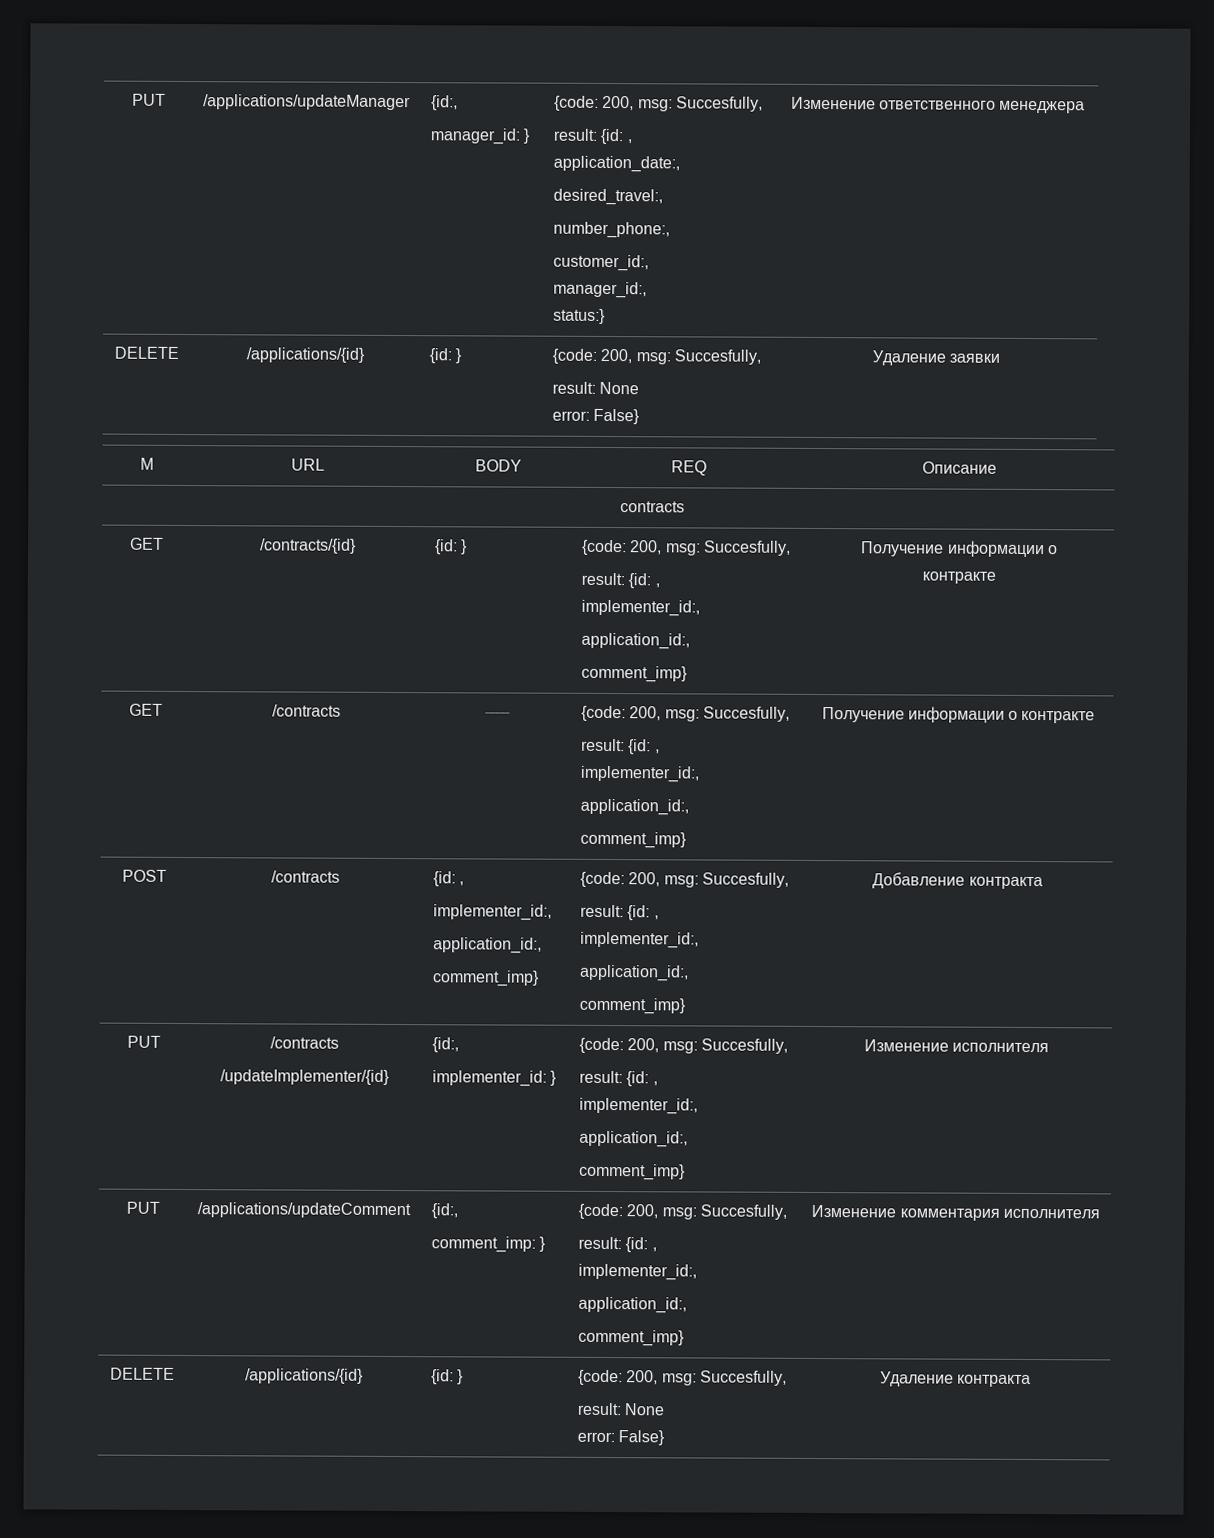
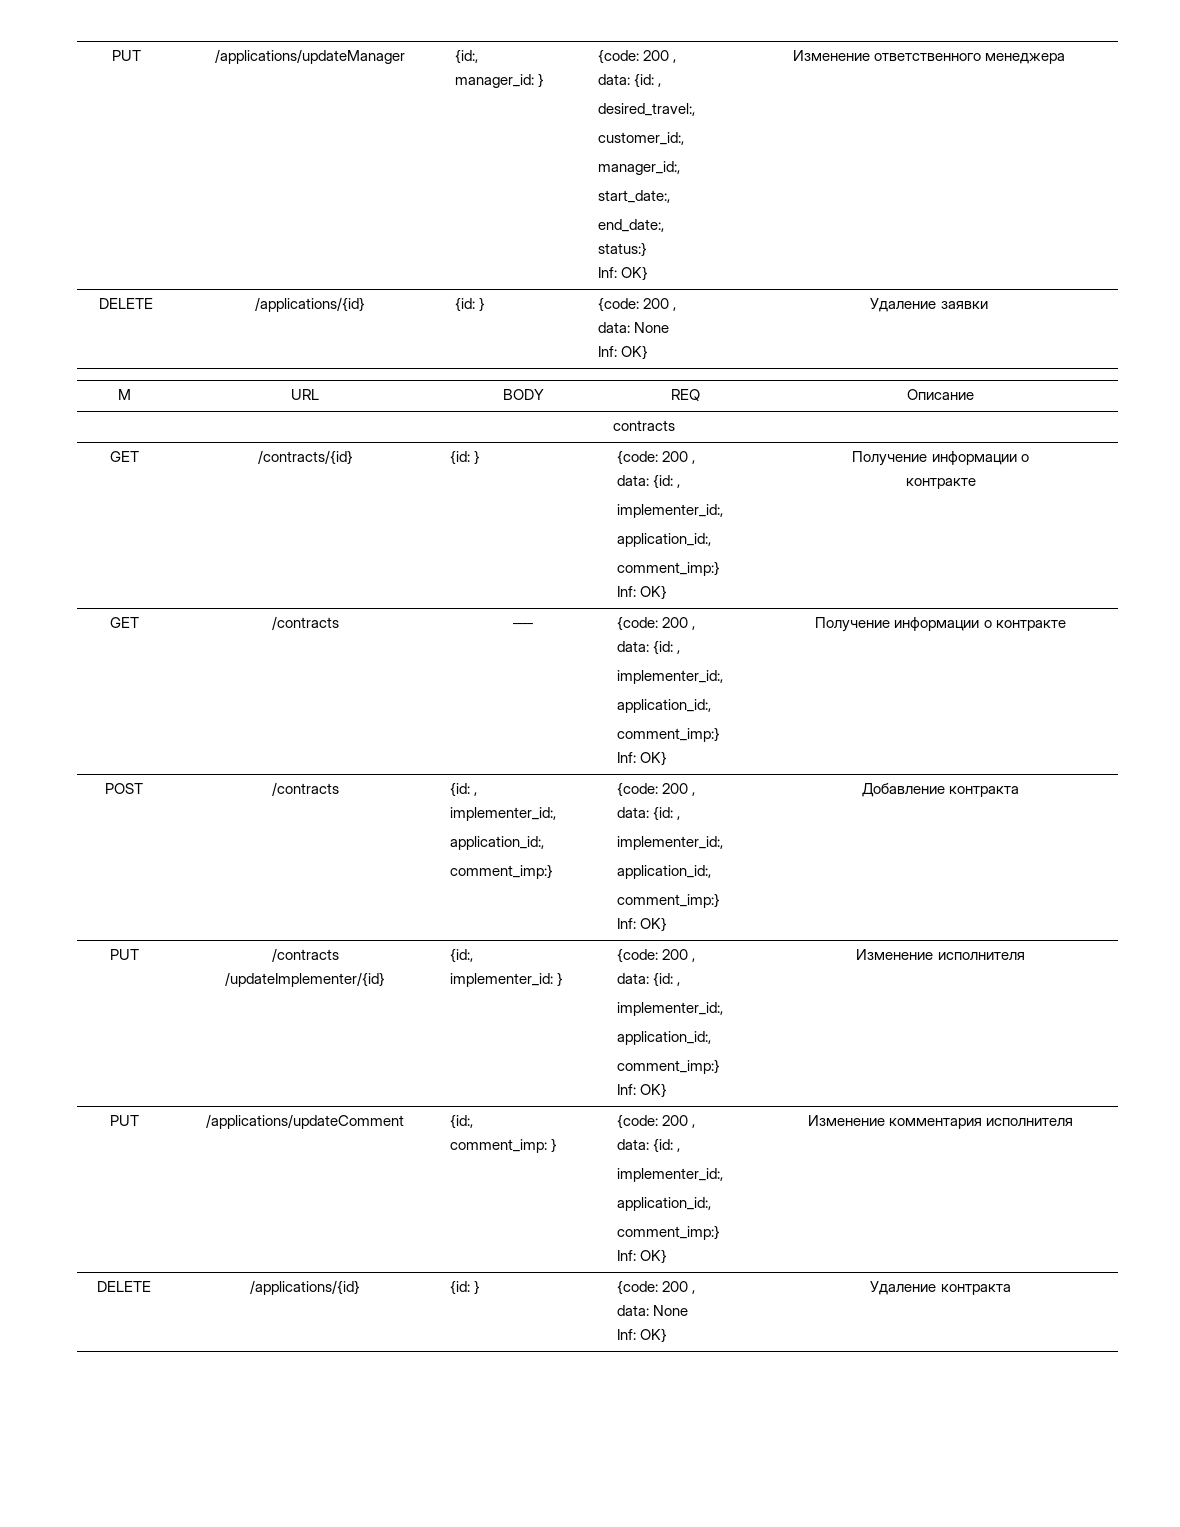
  PUT | /applications/updateManager | {id:,
- manager_id: } | {code: 200, msg: Succesfully,
- result: {id: ,
- application_date:,
+ manager_id: } | {code: 200 ,
+ data: {id: ,
  desired_travel:,
- number_phone:,
  customer_id:,
  manager_id:,
- status:} | Изменение ответственного менеджера
- DELETE | /applications/{id} | {id: } | {code: 200, msg: Succesfully,
- result: None
- error: False} | Удаление заявки
+ start_date:,
+ end_date:,
+ status:}
+ Inf: OK} | Изменение ответственного менеджера
+ DELETE | /applications/{id} | {id: } | {code: 200 ,
+ data: None
+ Inf: OK} | Удаление заявки
- GET | /contracts/{id} | {id: } | {code: 200, msg: Succesfully,
- result: {id: ,
+ GET | /contracts/{id} | {id: } | {code: 200 ,
+ data: {id: ,
  implementer_id:,
  application_id:,
- comment_imp} | Получение информации о
+ comment_imp:}
+ Inf: OK} | Получение информации о
- GET | /contracts | ____ | {code: 200, msg: Succesfully,
- result: {id: ,
+ GET | /contracts | ____ | {code: 200 ,
+ data: {id: ,
  implementer_id:,
  application_id:,
- comment_imp} | Получение информации о контракте
+ comment_imp:}
+ Inf: OK} | Получение информации о контракте
  POST | /contracts | {id: ,
  implementer_id:,
  application_id:,
- comment_imp} | {code: 200, msg: Succesfully,
- result: {id: ,
+ comment_imp:} | {code: 200 ,
+ data: {id: ,
  implementer_id:,
  application_id:,
- comment_imp} | Добавление контракта
+ comment_imp:}
+ Inf: OK} | Добавление контракта
  PUT | /contracts
  /updateImplementer/{id} | {id:,
- implementer_id: } | {code: 200, msg: Succesfully,
- result: {id: ,
+ implementer_id: } | {code: 200 ,
+ data: {id: ,
  implementer_id:,
  application_id:,
- comment_imp} | Изменение исполнителя
+ comment_imp:}
+ Inf: OK} | Изменение исполнителя
  PUT | /applications/updateComment | {id:,
- comment_imp: } | {code: 200, msg: Succesfully,
- result: {id: ,
+ comment_imp: } | {code: 200 ,
+ data: {id: ,
  implementer_id:,
  application_id:,
- comment_imp} | Изменение комментария исполнителя
- DELETE | /applications/{id} | {id: } | {code: 200, msg: Succesfully,
- result: None
- error: False} | Удаление контракта
+ comment_imp:}
+ Inf: OK} | Изменение комментария исполнителя
+ DELETE | /applications/{id} | {id: } | {code: 200 ,
+ data: None
+ Inf: OK} | Удаление контракта

